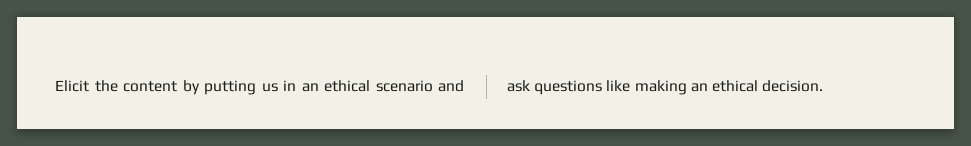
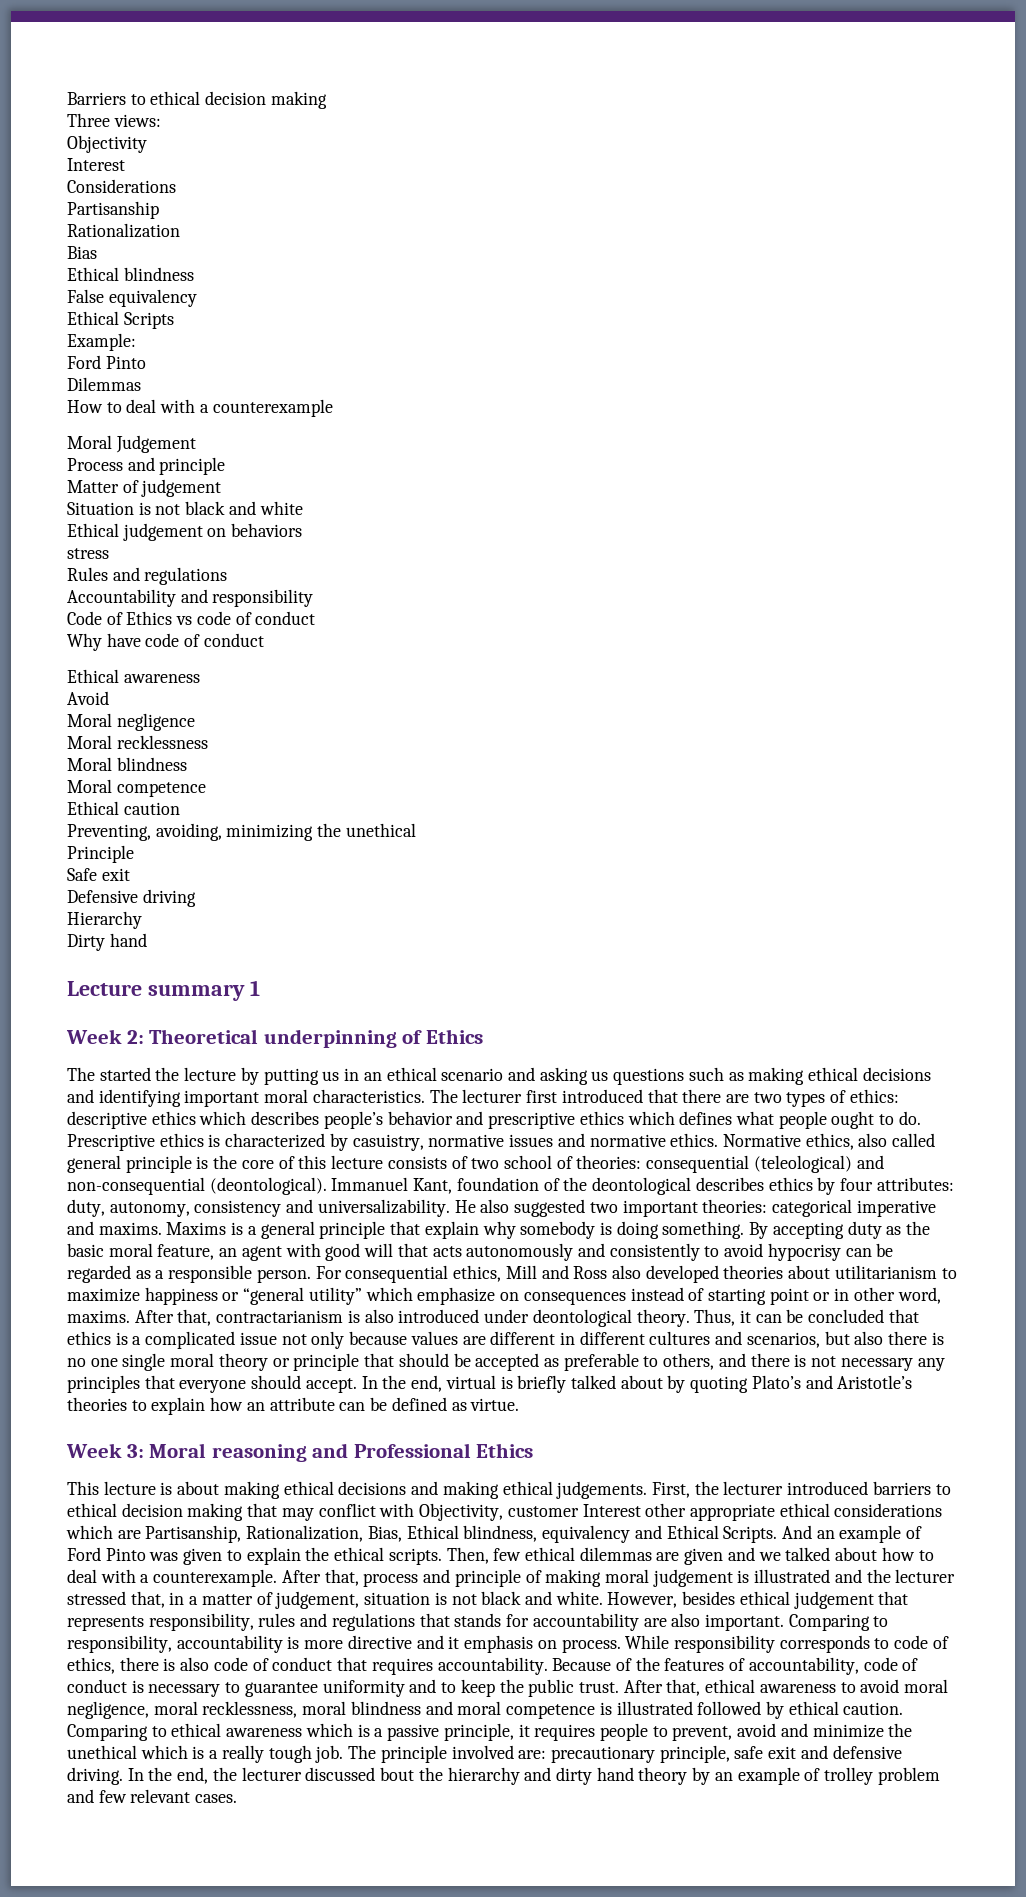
- Elicit the content by putting us in an ethical scenario and ask questions like making an ethical decision.
+ Barriers to ethical decision making
+ Three views:
+ Objectivity
+ Interest
+ Considerations
+ Partisanship
+ Rationalization
+ Bias
+ Ethical blindness
+ False equivalency
+ Ethical Scripts
+ Example:
+ Ford Pinto
+ Dilemmas
+ How to deal with a counterexample
+ Moral Judgement
+ Process and principle
+ Matter of judgement
+ Situation is not black and white
+ Ethical judgement on behaviors
+ stress
+ Rules and regulations
+ Accountability and responsibility
+ Code of Ethics vs code of conduct
+ Why have code of conduct
+ Ethical awareness
+ Avoid
+ Moral negligence
+ Moral recklessness
+ Moral blindness
+ Moral competence
+ Ethical caution
+ Preventing, avoiding, minimizing the unethical
+ Principle
+ Safe exit
+ Defensive driving
+ Hierarchy
+ Dirty hand
+ Lecture summary 1
+ Week 2: Theoretical underpinning of Ethics
+ The started the lecture by putting us in an ethical scenario and asking us questions such as making ethical decisions and identifying important moral characteristics. The lecturer first introduced that there are two types of ethics: descriptive ethics which describes people’s behavior and prescriptive ethics which defines what people ought to do. Prescriptive ethics is characterized by casuistry, normative issues and normative ethics. Normative ethics, also called general principle is the core of this lecture consists of two school of theories: consequential (teleological) and non-consequential (deontological). Immanuel Kant, foundation of the deontological describes ethics by four attributes: duty, autonomy, consistency and universalizability. He also suggested two important theories: categorical imperative and maxims. Maxims is a general principle that explain why somebody is doing something. By accepting duty as the basic moral feature, an agent with good will that acts autonomously and consistently to avoid hypocrisy can be regarded as a responsible person. For consequential ethics, Mill and Ross also developed theories about utilitarianism to maximize happiness or “general utility” which emphasize on consequences instead of starting point or in other word, maxims. After that, contractarianism is also introduced under deontological theory. Thus, it can be concluded that ethics is a complicated issue not only because values are different in different cultures and scenarios, but also there is no one single moral theory or principle that should be accepted as preferable to others, and there is not necessary any principles that everyone should accept. In the end, virtual is briefly talked about by quoting Plato’s and Aristotle’s theories to explain how an attribute can be defined as virtue.
+ Week 3: Moral reasoning and Professional Ethics
+ This lecture is about making ethical decisions and making ethical judgements. First, the lecturer introduced barriers to ethical decision making that may conflict with Objectivity, customer Interest other appropriate ethical considerations which are Partisanship, Rationalization, Bias, Ethical blindness, equivalency and Ethical Scripts. And an example of Ford Pinto was given to explain the ethical scripts. Then, few ethical dilemmas are given and we talked about how to deal with a counterexample. After that, process and principle of making moral judgement is illustrated and the lecturer stressed that, in a matter of judgement, situation is not black and white. However, besides ethical judgement that represents responsibility, rules and regulations that stands for accountability are also important. Comparing to responsibility, accountability is more directive and it emphasis on process. While responsibility corresponds to code of ethics, there is also code of conduct that requires accountability. Because of the features of accountability, code of conduct is necessary to guarantee uniformity and to keep the public trust. After that, ethical awareness to avoid moral negligence, moral recklessness, moral blindness and moral competence is illustrated followed by ethical caution. Comparing to ethical awareness which is a passive principle, it requires people to prevent, avoid and minimize the unethical which is a really tough job. The principle involved are: precautionary principle, safe exit and defensive driving. In the end, the lecturer discussed bout the hierarchy and dirty hand theory by an example of trolley problem and few relevant cases.

